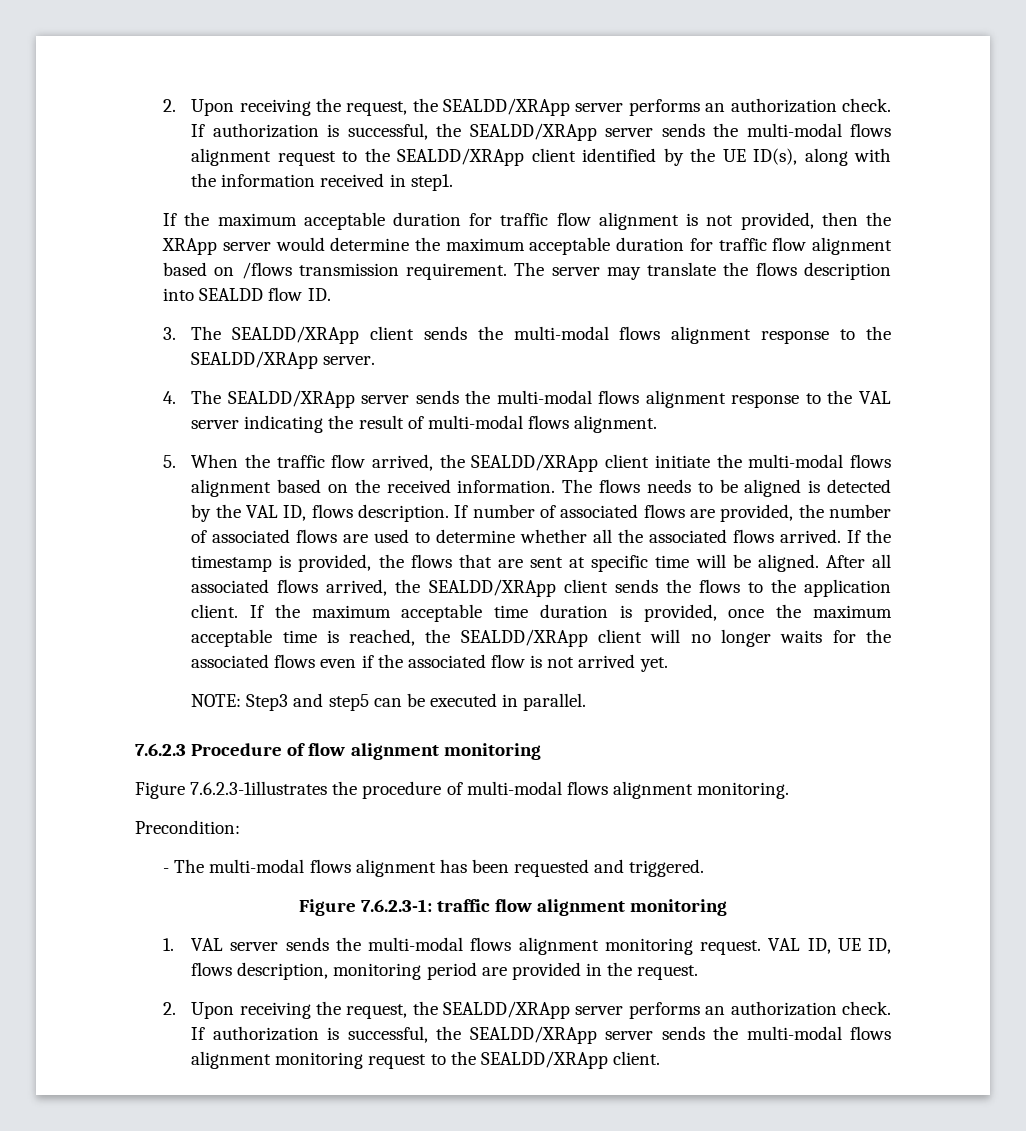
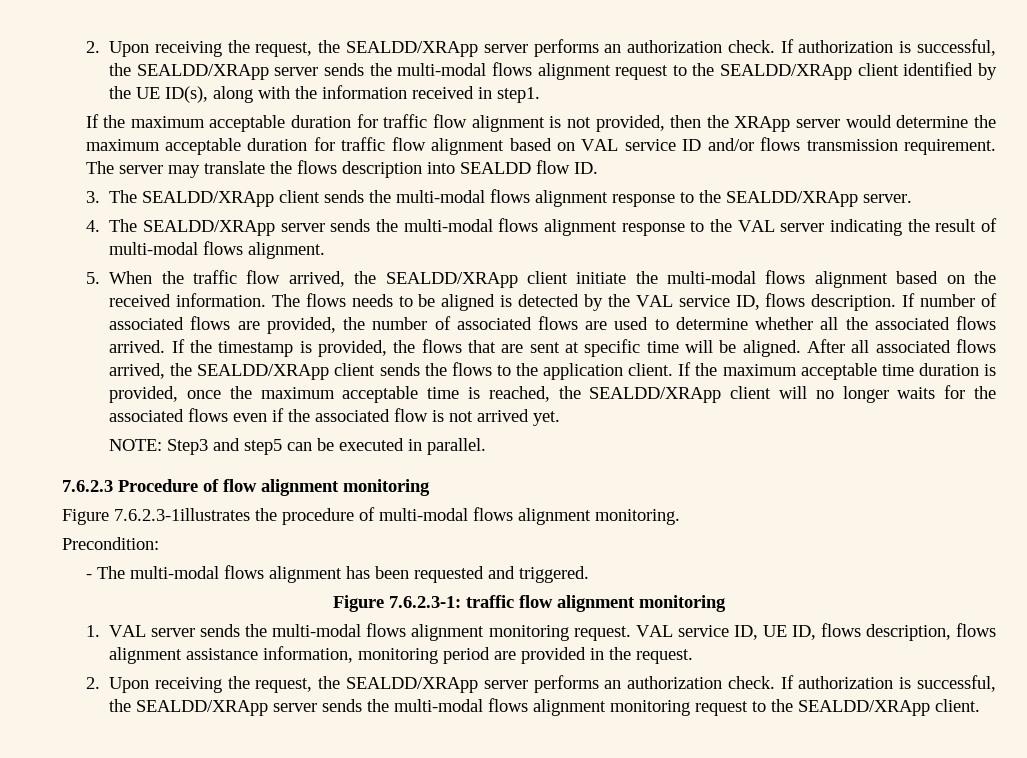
- If the maximum acceptable duration for traffic flow alignment is not provided, then the XRApp server would determine the maximum acceptable duration for traffic flow alignment based on /flows transmission requirement.
+ If the maximum acceptable duration for traffic flow alignment is not provided, then the XRApp server would determine the maximum acceptable duration for traffic flow alignment based on VAL service ID and/or flows transmission requirement.
- The flows needs to be aligned is detected by the VAL ID, flows description.
+ The flows needs to be aligned is detected by the VAL service ID, flows description.
- VAL ID, UE ID, flows description, monitoring period are provided in the request.
+ VAL service ID, UE ID, flows description, flows alignment assistance information, monitoring period are provided in the request.

